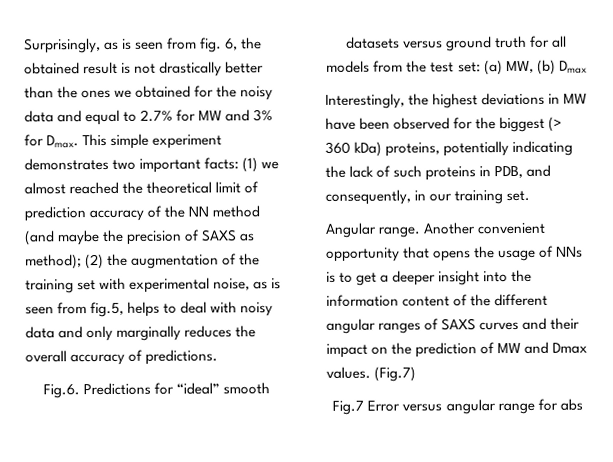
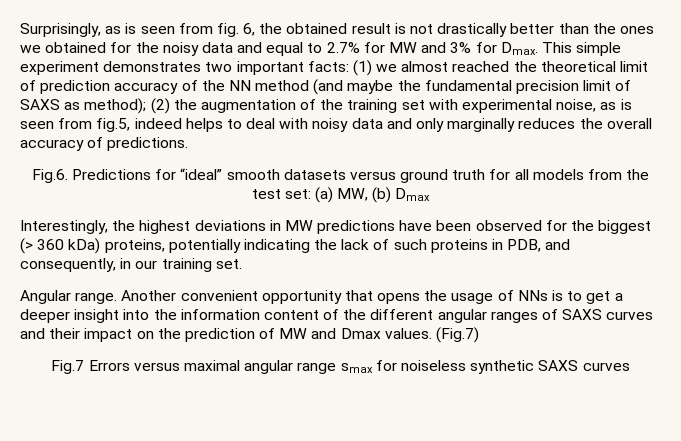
- This simple experiment demonstrates two important facts: (1) we almost reached the theoretical limit of prediction accuracy of the NN method (and maybe the precision of SAXS as method); (2) the augmentation of the training set with experimental noise, as is seen from fig.5, helps to deal with noisy data and only marginally reduces the overall accuracy of predictions.
+ This simple experiment demonstrates two important facts: (1) we almost reached the theoretical limit of prediction accuracy of the NN method (and maybe the fundamental precision limit of SAXS as method); (2) the augmentation of the training set with experimental noise, as is seen from fig.5, indeed helps to deal with noisy data and only marginally reduces the overall accuracy of predictions.
- Interestingly, the highest deviations in MW have been observed for the biggest (> 360 kDa) proteins, potentially indicating the lack of such proteins in PDB, and consequently, in our training set.
+ Interestingly, the highest deviations in MW predictions have been observed for the biggest (> 360 kDa) proteins, potentially indicating the lack of such proteins in PDB, and consequently, in our training set.
- Fig.7 Error versus angular range for abs
+ Fig.7 Errors versus maximal angular range smax for noiseless synthetic SAXS curves

